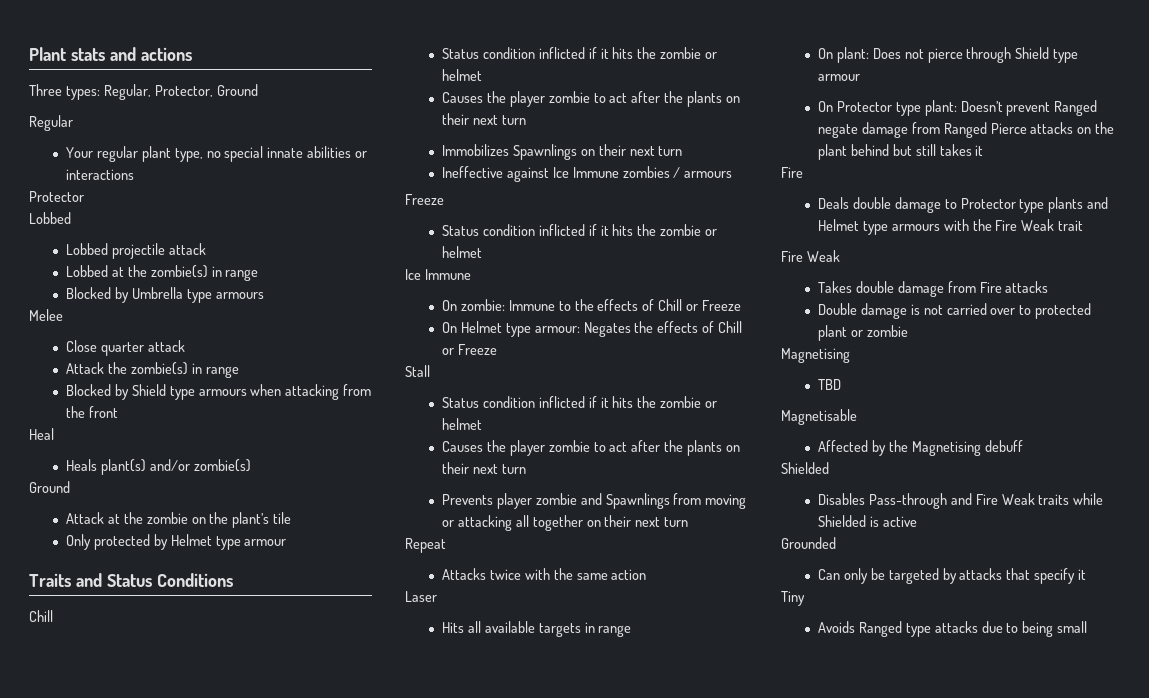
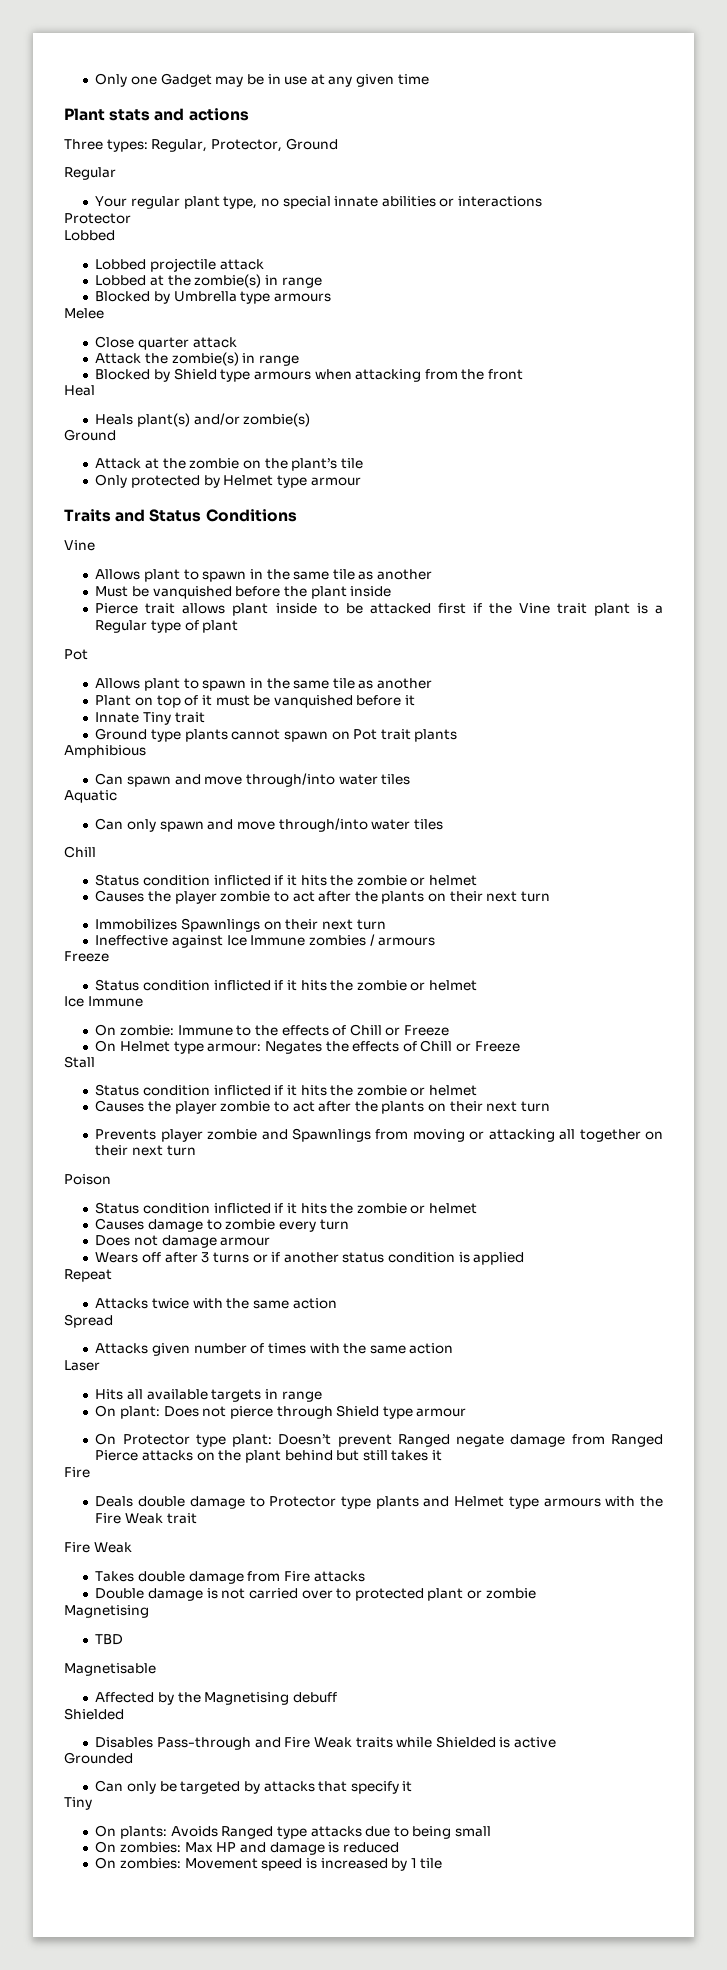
+ Only one Gadget may be in use at any given time
  Traits and Status Conditions
+ Vine
+ Allows plant to spawn in the same tile as another
+ Must be vanquished before the plant inside
+ Pierce trait allows plant inside to be attacked first if the Vine trait plant is a Regular type of plant
+ Pot
+ Allows plant to spawn in the same tile as another
+ Plant on top of it must be vanquished before it
+ Innate Tiny trait
+ Ground type plants cannot spawn on Pot trait plants
+ Amphibious
+ Can spawn and move through/into water tiles
+ Aquatic
+ Can only spawn and move through/into water tiles
+ Poison
+ Status condition inflicted if it hits the zombie or helmet
+ Causes damage to zombie every turn
+ Does not damage armour
+ Wears off after 3 turns or if another status condition is applied
+ Spread
+ Attacks given number of times with the same action
- Avoids Ranged type attacks due to being small
+ On plants: Avoids Ranged type attacks due to being small
+ On zombies: Max HP and damage is reduced
+ On zombies: Movement speed is increased by 1 tile

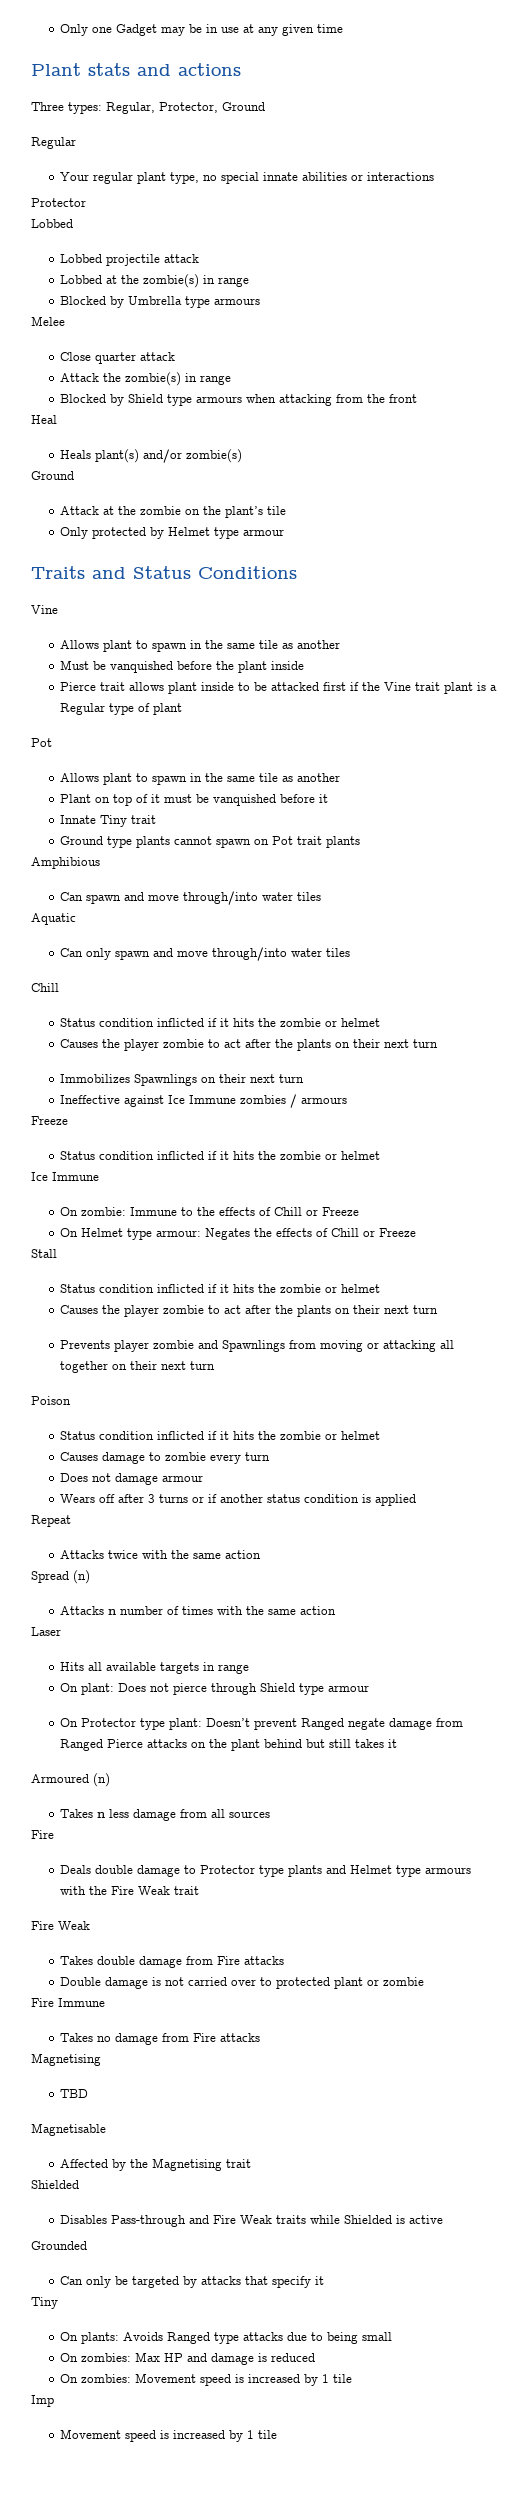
- Spread
- Attacks given number of times with the same action
+ Spread (n)
+ Attacks n number of times with the same action
+ Armoured (n)
+ Takes n less damage from all sources
+ Fire Immune
+ Takes no damage from Fire attacks
- Affected by the Magnetising debuff
+ Affected by the Magnetising trait
+ Imp
+ Movement speed is increased by 1 tile

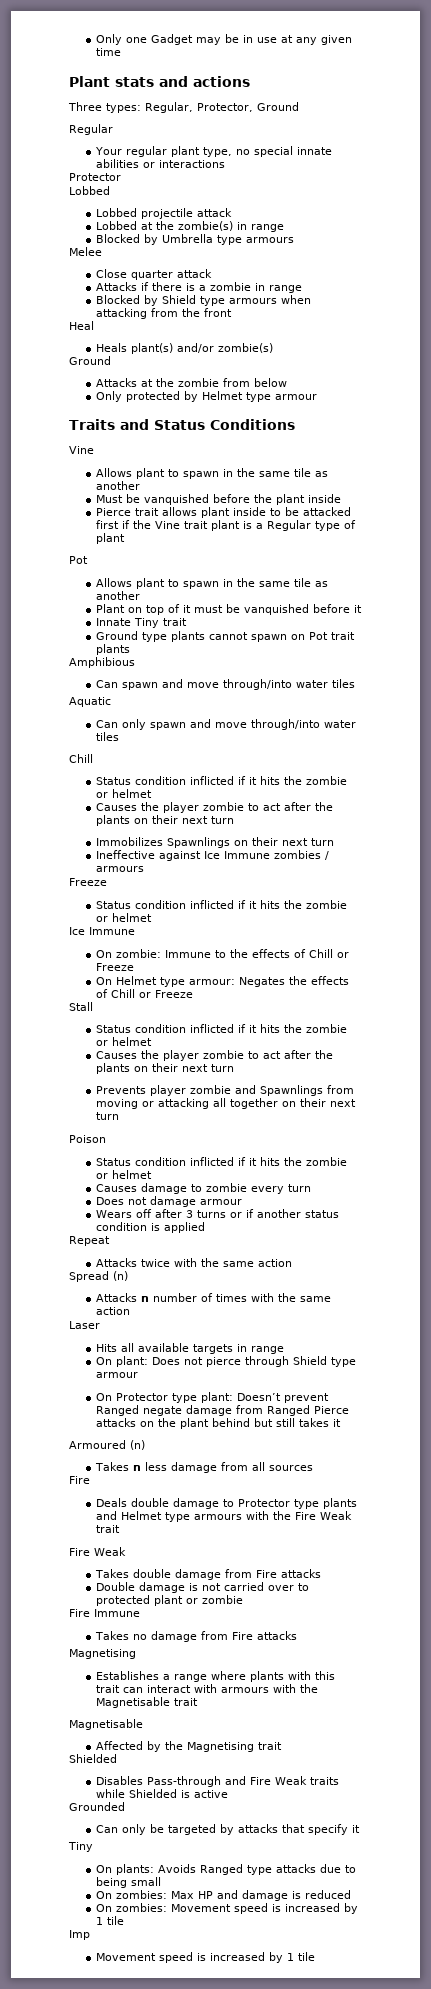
- Attack the zombie(s) in range
+ Attacks if there is a zombie in range
- Attack at the zombie on the plant’s tile
+ Attacks at the zombie from below
- TBD
+ Establishes a range where plants with this trait can interact with armours with the Magnetisable trait

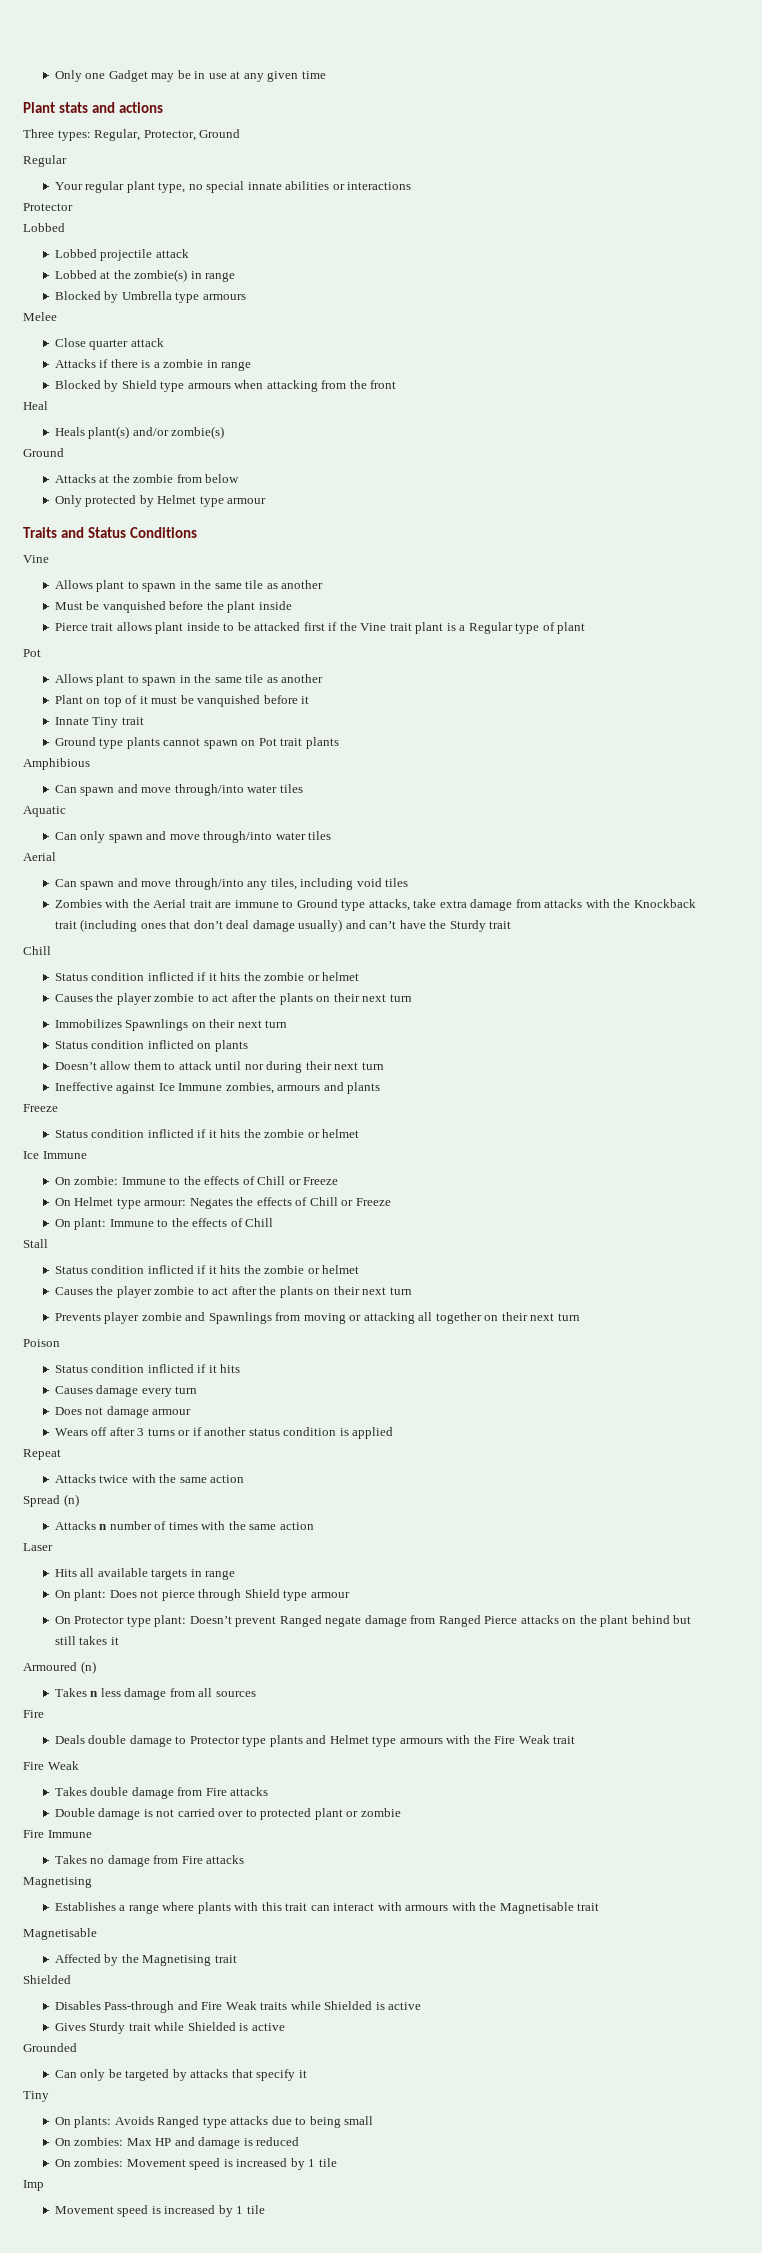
  Can only spawn and move through/into water tiles
+ Aerial
+ Can spawn and move through/into any tiles, including void tiles
+ Zombies with the Aerial trait are immune to Ground type attacks, take extra damage from attacks with the Knockback trait (including ones that don’t deal damage usually) and can’t have the Sturdy trait
+ Status condition inflicted on plants
+ Doesn’t allow them to attack until nor during their next turn
- Ineffective against Ice Immune zombies / armours
+ Ineffective against Ice Immune zombies, armours and plants
+ On plant: Immune to the effects of Chill
  Poison
- Status condition inflicted if it hits the zombie or helmet
+ Status condition inflicted if it hits
- Causes damage to zombie every turn
+ Causes damage every turn
+ Gives Sturdy trait while Shielded is active

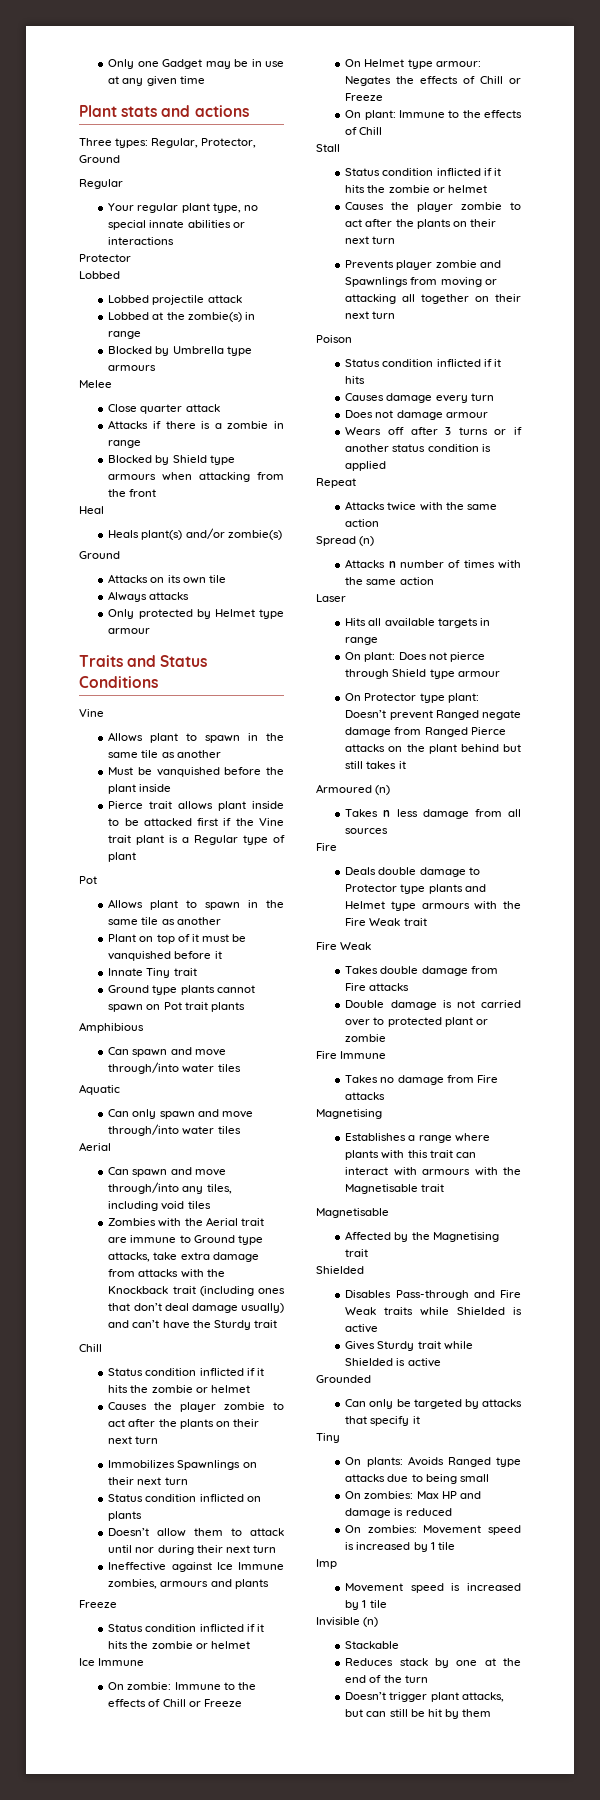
- Attacks at the zombie from below
+ Attacks on its own tile
+ Always attacks
+ Invisible (n)
+ Stackable
+ Reduces stack by one at the end of the turn
+ Doesn’t trigger plant attacks, but can still be hit by them

